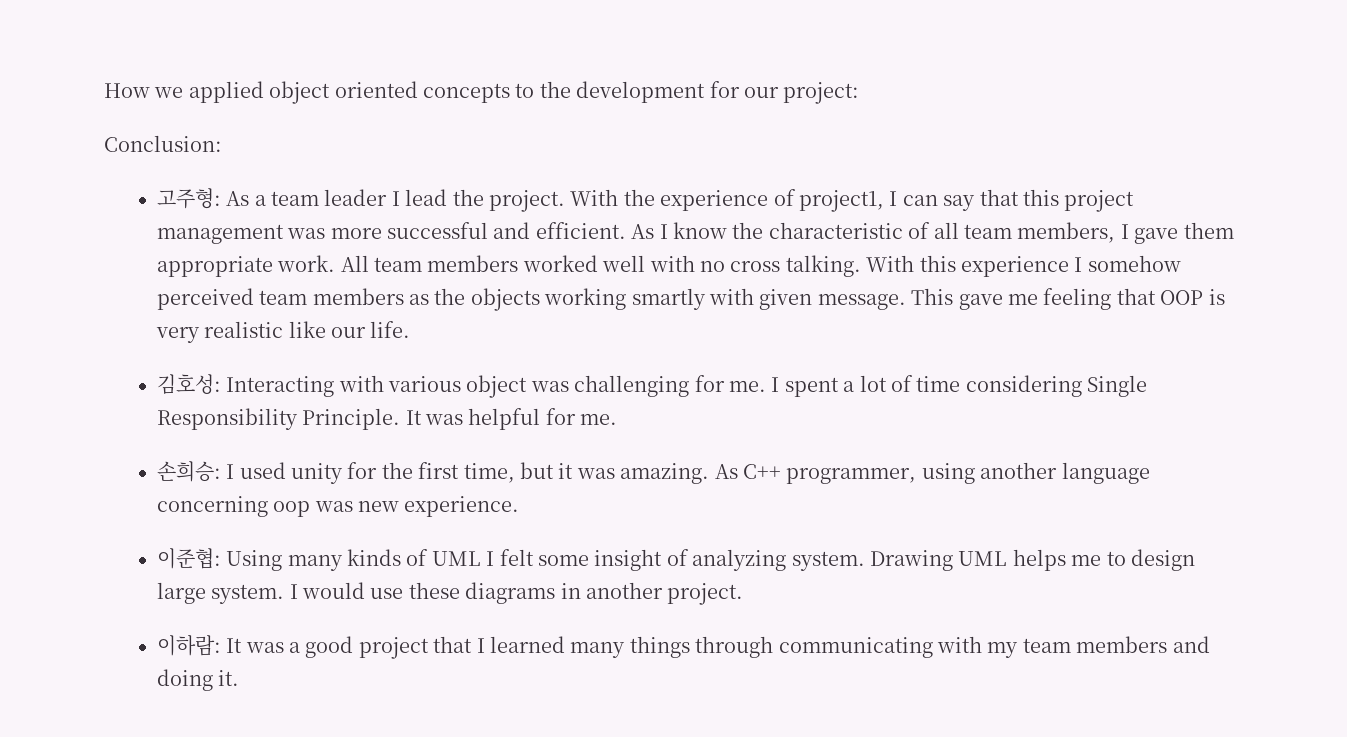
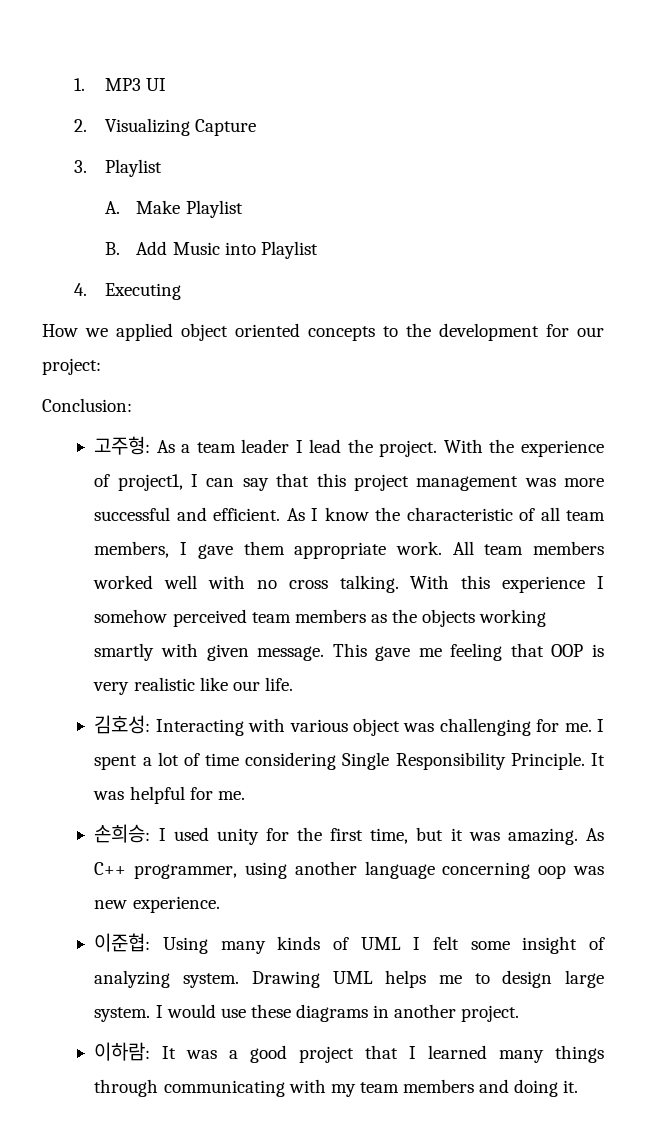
+ 1. MP3 UI
+ 2. Visualizing Capture
+ 3. Playlist
+ A. Make Playlist
+ B. Add Music into Playlist
+ 4. Executing

